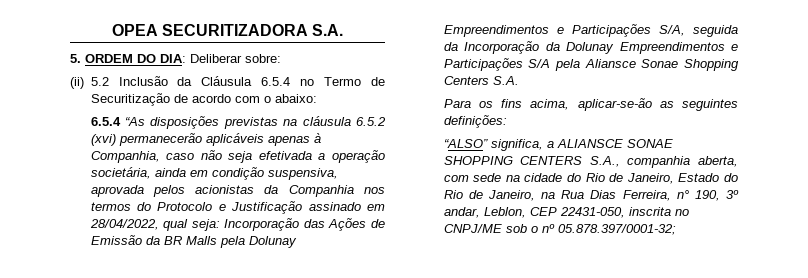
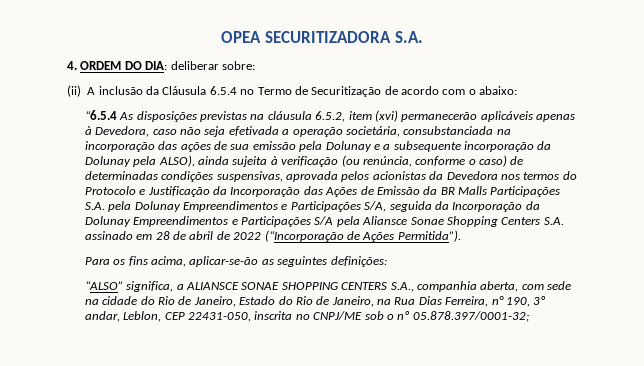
- 5. ORDEM DO DIA: Deliberar sobre:
+ 4. ORDEM DO DIA: deliberar sobre:
- (ii) 5.2 Inclusão da Cláusula 6.5.4 no Termo de Securitização de acordo com o abaixo:
+ (ii) A inclusão da Cláusula 6.5.4 no Termo de Securitização de acordo com o abaixo:
- 6.5.4 “As disposições previstas na cláusula 6.5.2 (xvi) permanecerão aplicáveis apenas à Companhia, caso não seja efetivada a operação societária, ainda em condição suspensiva, aprovada pelos acionistas da Companhia nos termos do Protocolo e Justificação assinado em 28/04/2022, qual seja: Incorporação das Ações de Emissão da BR Malls pela Dolunay Empreendimentos e Participações S/A, seguida da Incorporação da Dolunay Empreendimentos e Participações S/A pela Aliansce Sonae Shopping Centers S.A.
+ “6.5.4 As disposições previstas na cláusula 6.5.2, item (xvi) permanecerão aplicáveis apenas à Devedora, caso não seja efetivada a operação societária, consubstanciada na incorporação das ações de sua emissão pela Dolunay e a subsequente incorporação da Dolunay pela ALSO), ainda sujeita à verificação (ou renúncia, conforme o caso) de determinadas condições suspensivas, aprovada pelos acionistas da Devedora nos termos do Protocolo e Justificação da Incorporação das Ações de Emissão da BR Malls Participações S.A. pela Dolunay Empreendimentos e Participações S/A, seguida da Incorporação da Dolunay Empreendimentos e Participações S/A pela Aliansce Sonae Shopping Centers S.A. assinado em 28 de abril de 2022 (“Incorporação de Ações Permitida”).

